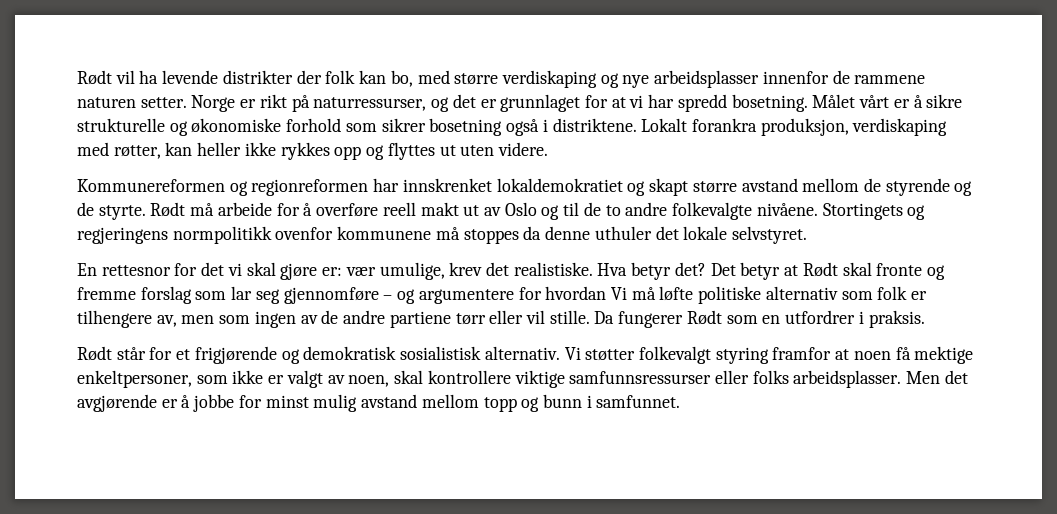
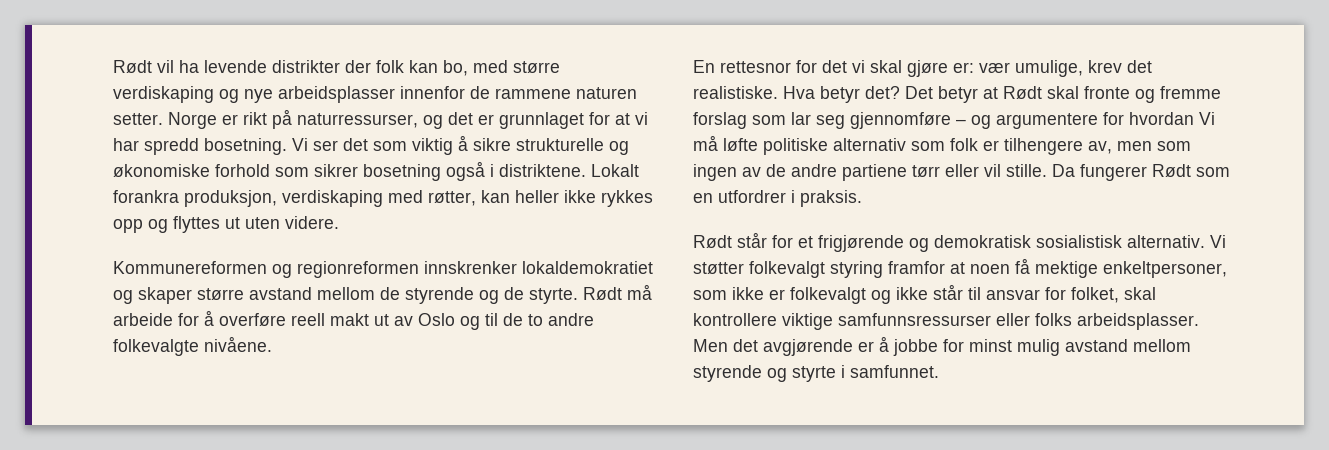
- Målet vårt er å sikre strukturelle og økonomiske forhold som sikrer bosetning også i distriktene.
+ Vi ser det som viktig å sikre strukturelle og økonomiske forhold som sikrer bosetning også i distriktene.
- Kommunereformen og regionreformen har innskrenket lokaldemokratiet og skapt større avstand mellom de styrende og de styrte.
+ Kommunereformen og regionreformen innskrenker lokaldemokratiet og skaper større avstand mellom de styrende og de styrte.
- Stortingets og regjeringens normpolitikk ovenfor kommunene må stoppes da denne uthuler det lokale selvstyret.
- Vi støtter folkevalgt styring framfor at noen få mektige enkeltpersoner, som ikke er valgt av noen, skal kontrollere viktige samfunnsressurser eller folks arbeidsplasser.
+ Vi støtter folkevalgt styring framfor at noen få mektige enkeltpersoner, som ikke er folkevalgt og ikke står til ansvar for folket, skal kontrollere viktige samfunnsressurser eller folks arbeidsplasser.
- Men det avgjørende er å jobbe for minst mulig avstand mellom topp og bunn i samfunnet.
+ Men det avgjørende er å jobbe for minst mulig avstand mellom styrende og styrte i samfunnet.

